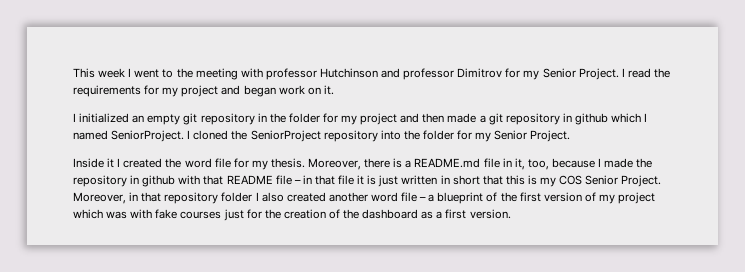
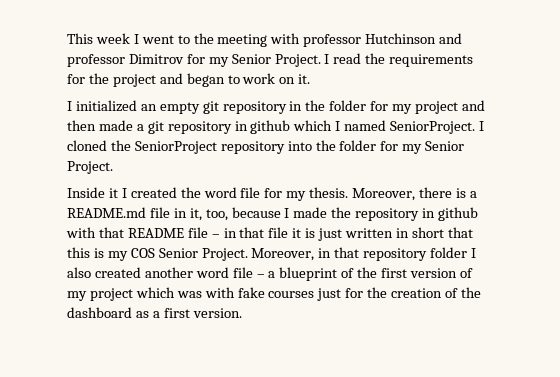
- I read the requirements for my project and began work on it.
+ I read the requirements for the project and began to work on it.

